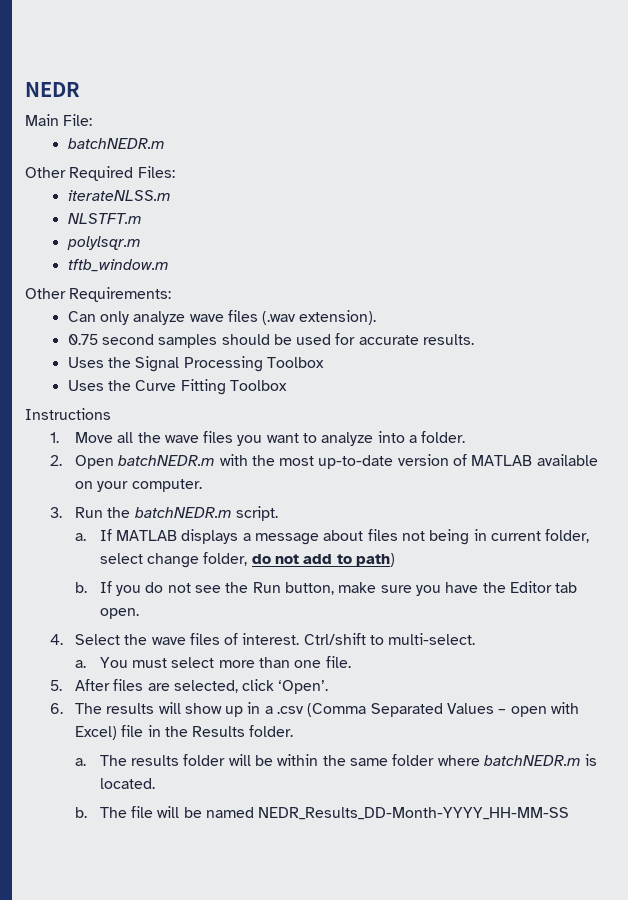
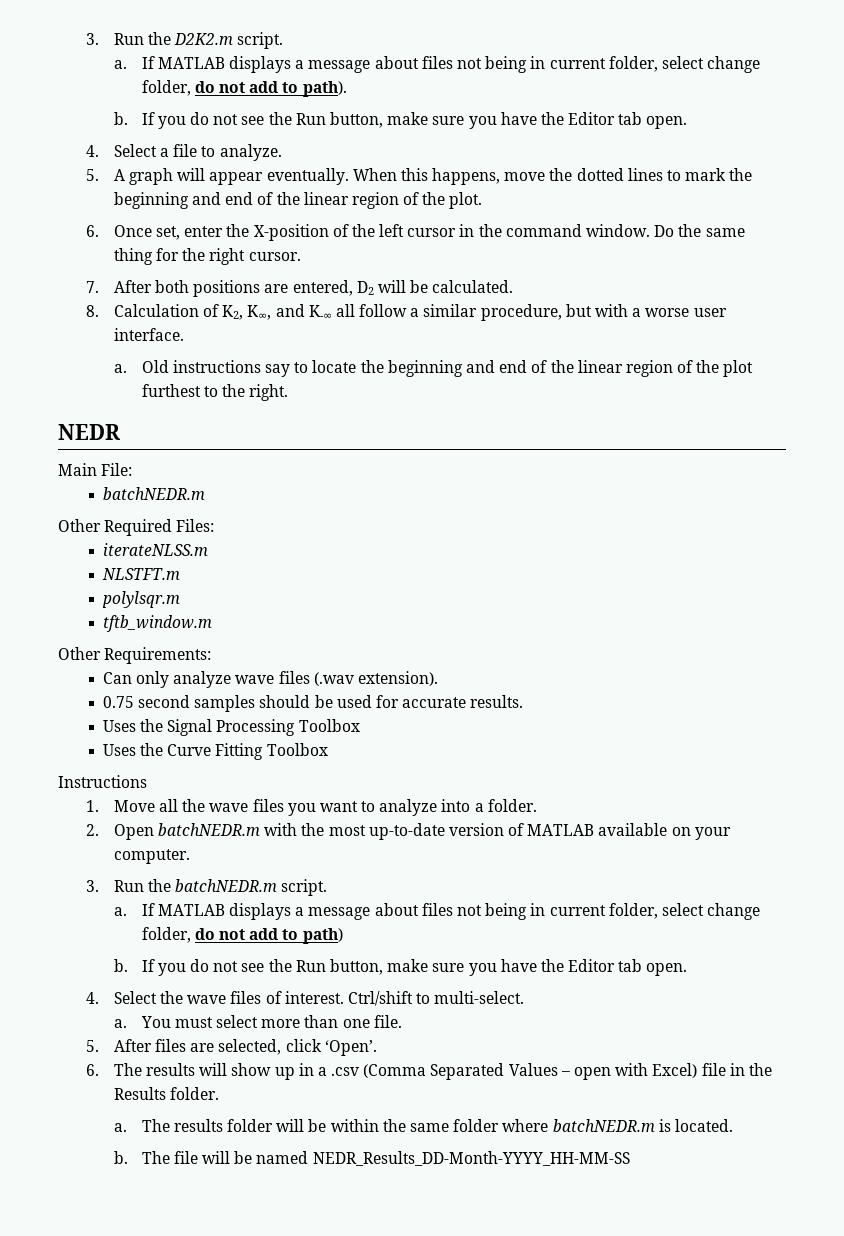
+ 3. Run the D2K2.m script.
+ a. If MATLAB displays a message about files not being in current folder, select change folder, do not add to path).
+ b. If you do not see the Run button, make sure you have the Editor tab open.
+ 4. Select a file to analyze.
+ 5. A graph will appear eventually. When this happens, move the dotted lines to mark the beginning and end of the linear region of the plot.
+ 6. Once set, enter the X-position of the left cursor in the command window. Do the same thing for the right cursor.
+ 7. After both positions are entered, D2 will be calculated.
+ 8. Calculation of K2, K∞, and K-∞ all follow a similar procedure, but with a worse user interface.
+ a. Old instructions say to locate the beginning and end of the linear region of the plot furthest to the right.

